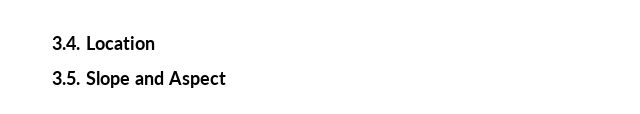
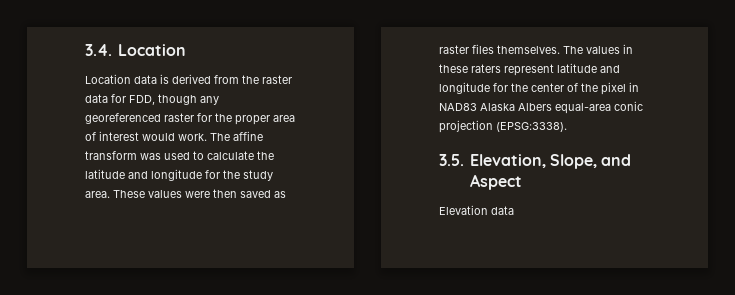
+ Location data is derived from the raster data for FDD, though any georeferenced raster for the proper area of interest would work. The affine transform was used to calculate the latitude and longitude for the study area. These values were then saved as raster files themselves. The values in these raters represent latitude and longitude for the center of the pixel in NAD83 Alaska Albers equal-area conic projection (EPSG:3338).
- 3.5. Slope and Aspect
+ 3.5. Elevation, Slope, and Aspect
+ Elevation data

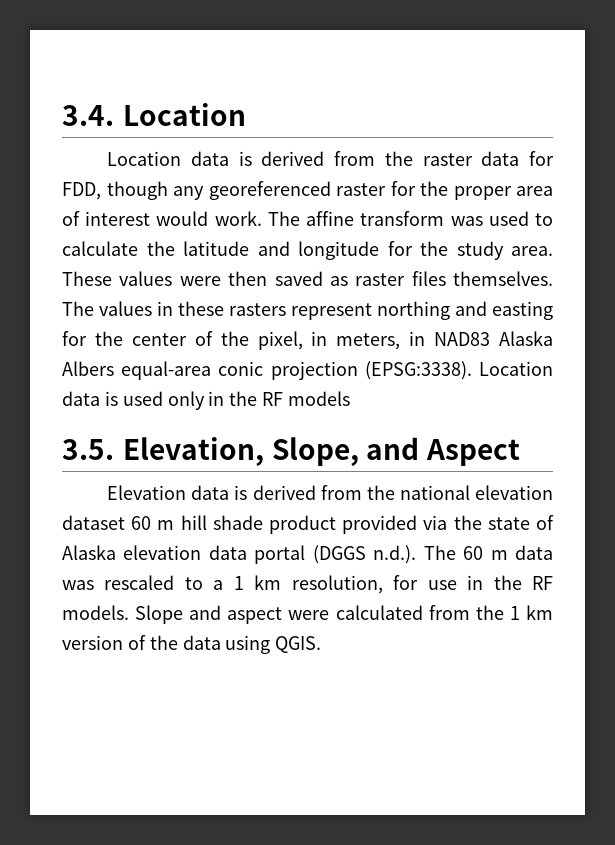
- The values in these raters represent latitude and longitude for the center of the pixel in NAD83 Alaska Albers equal-area conic projection (EPSG:3338).
+ The values in these rasters represent northing and easting for the center of the pixel, in meters, in NAD83 Alaska Albers equal-area conic projection (EPSG:3338). Location data is used only in the RF models
- Elevation data
+ Elevation data is derived from the national elevation dataset 60 m hill shade product provided via the state of Alaska elevation data portal (DGGS n.d.). The 60 m data was rescaled to a 1 km resolution, for use in the RF models. Slope and aspect were calculated from the 1 km version of the data using QGIS.

